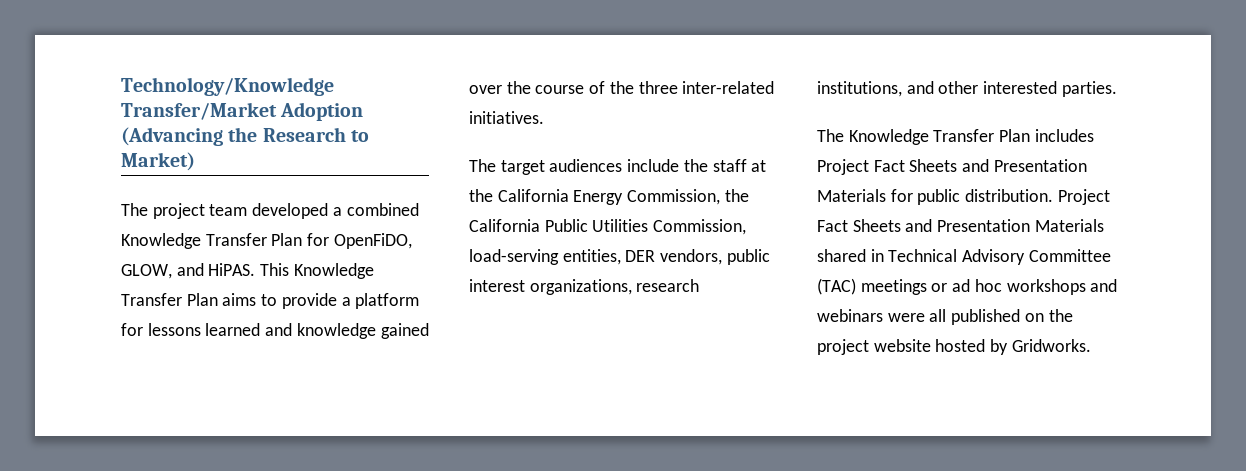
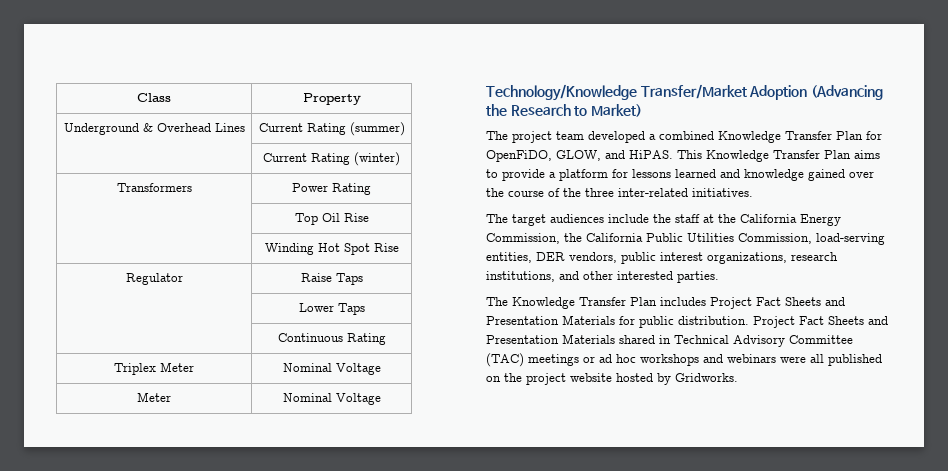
+ Class | Property
+ Underground & Overhead Lines | Current Rating (summer)
+ | Current Rating (winter)
+ Transformers | Power Rating
+ | Top Oil Rise
+ | Winding Hot Spot Rise
+ Regulator | Raise Taps
+ | Lower Taps
+ | Continuous Rating
+ Triplex Meter | Nominal Voltage
+ Meter | Nominal Voltage

